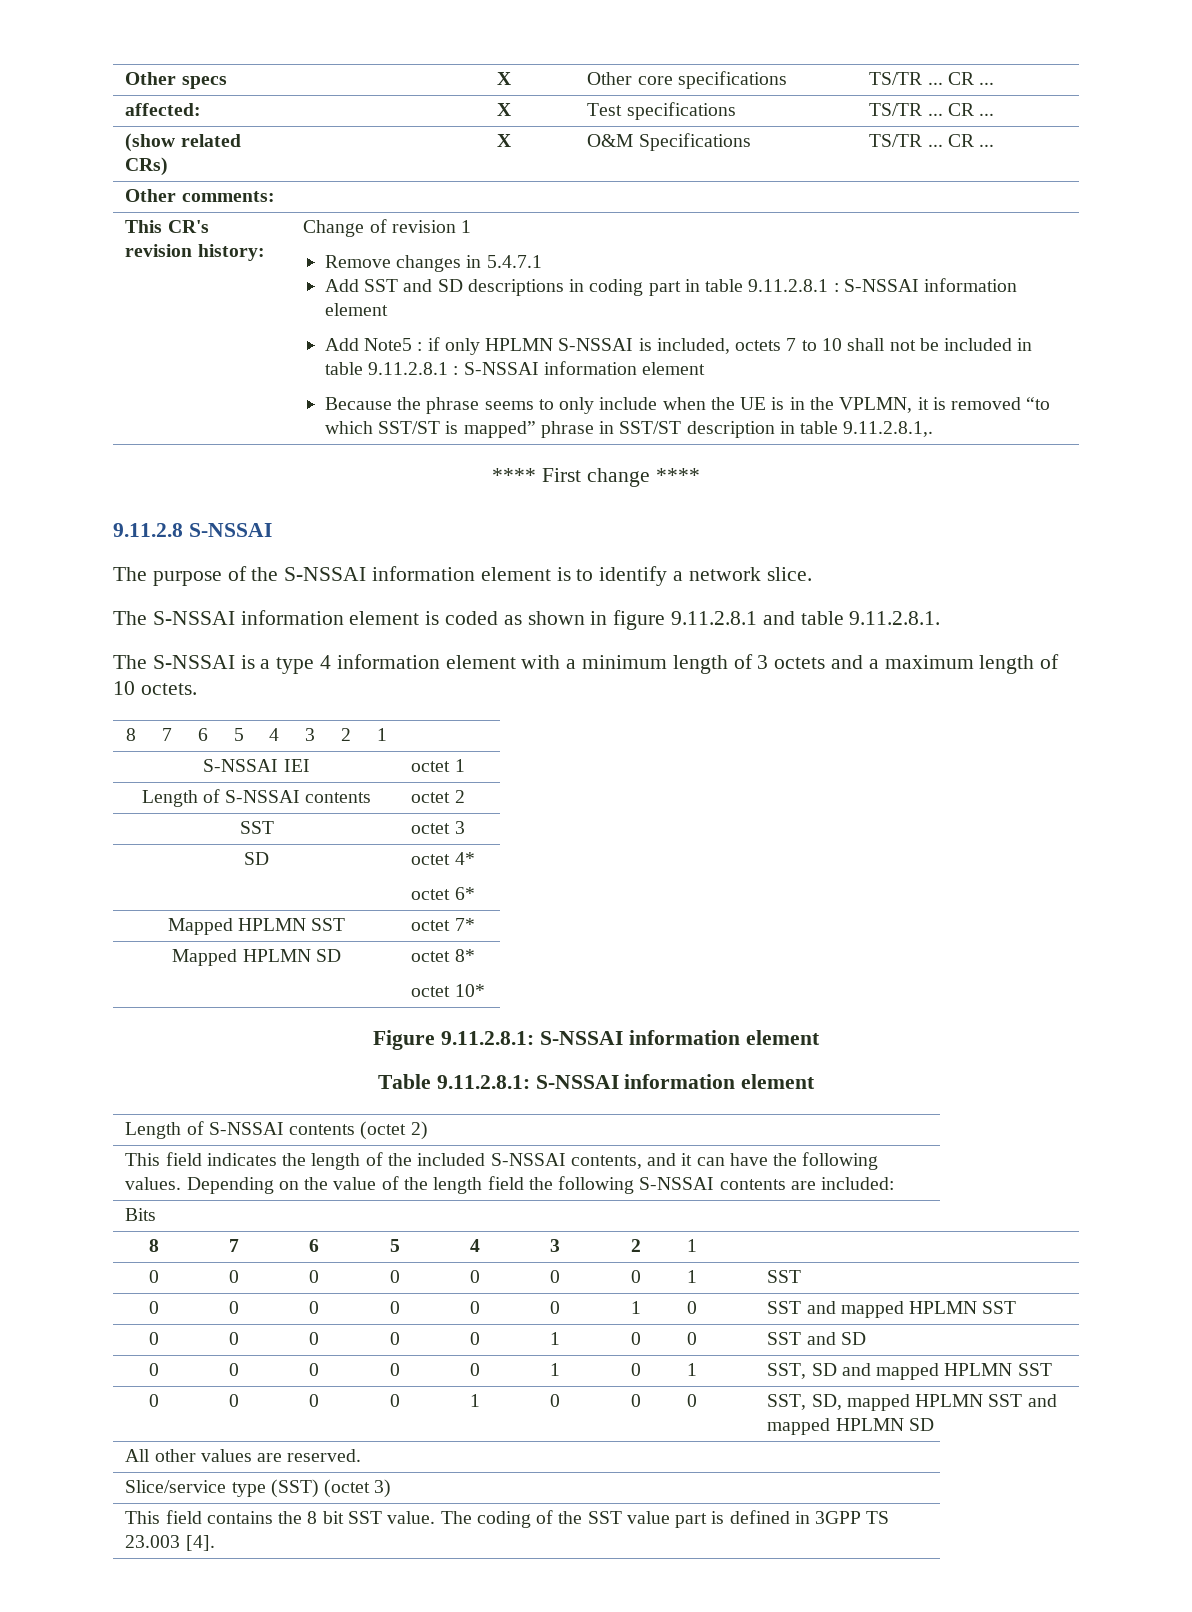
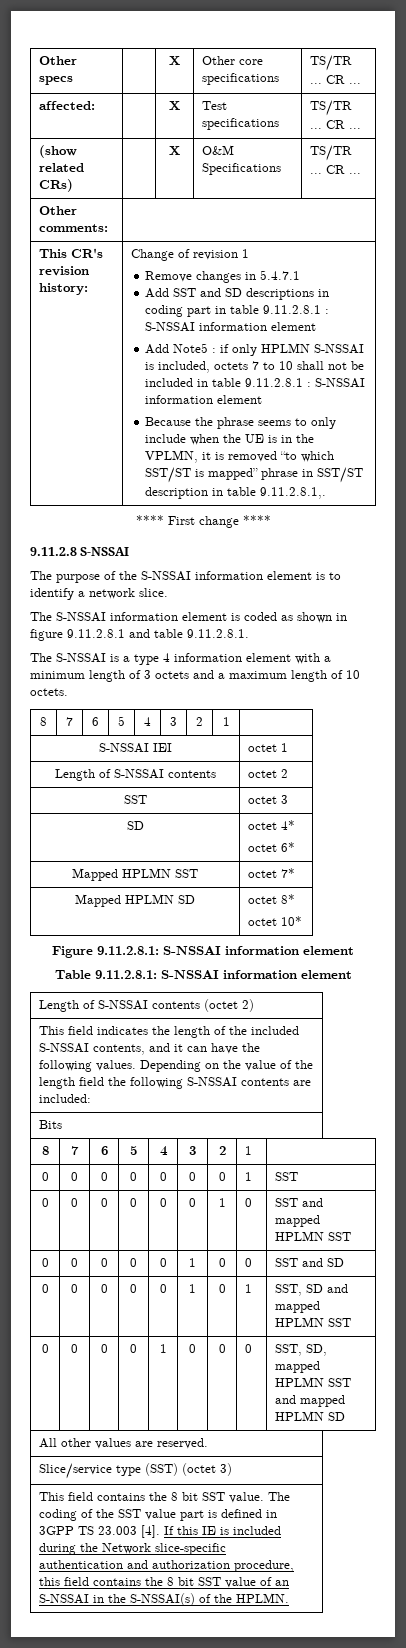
+ If this IE is included during the Network slice-specific authentication and authorization procedure, this field contains the 8 bit SST value of an S-NSSAI in the S-NSSAI(s) of the HPLMN.

